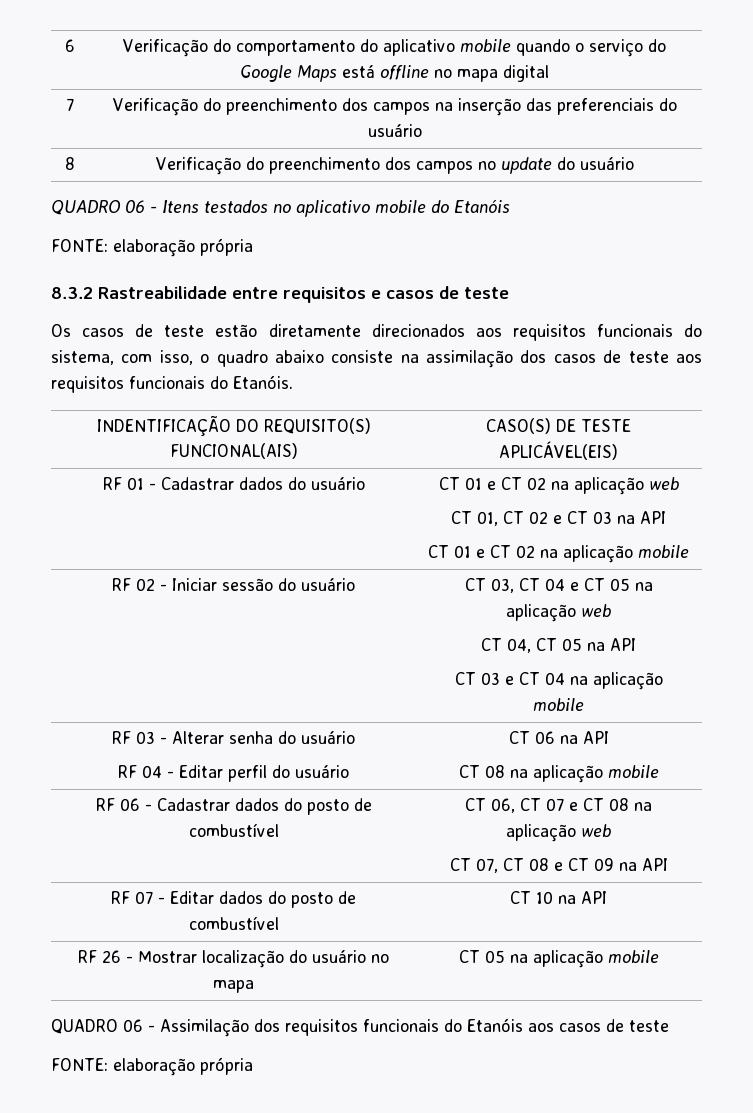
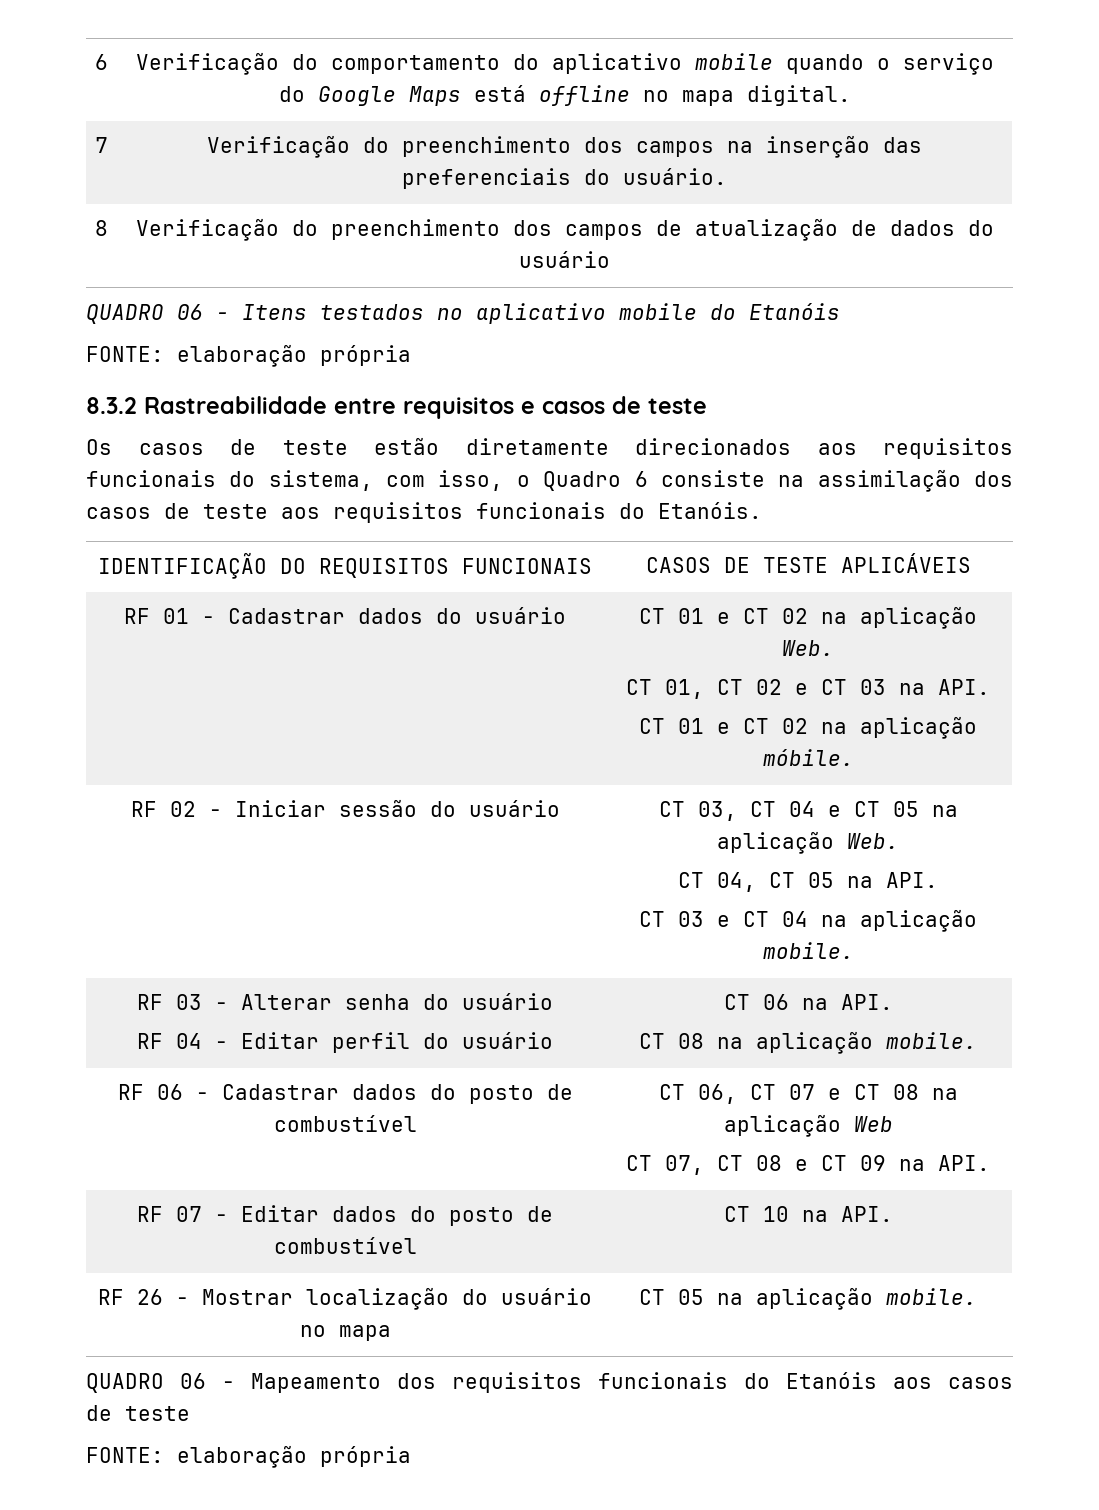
- 6 | Verificação do comportamento do aplicativo mobile quando o serviço do Google Maps está offline no mapa digital
+ 6 | Verificação do comportamento do aplicativo mobile quando o serviço do Google Maps está offline no mapa digital.
- 7 | Verificação do preenchimento dos campos na inserção das preferenciais do usuário
+ 7 | Verificação do preenchimento dos campos na inserção das preferenciais do usuário.
- 8 | Verificação do preenchimento dos campos no update do usuário
+ 8 | Verificação do preenchimento dos campos de atualização de dados do usuário
- Os casos de teste estão diretamente direcionados aos requisitos funcionais do sistema, com isso, o quadro abaixo consiste na assimilação dos casos de teste aos requisitos funcionais do Etanóis.
+ Os casos de teste estão diretamente direcionados aos requisitos funcionais do sistema, com isso, o Quadro 6 consiste na assimilação dos casos de teste aos requisitos funcionais do Etanóis.
- INDENTIFICAÇÃO DO REQUISITO(S) FUNCIONAL(AIS) | CASO(S) DE TESTE APLICÁVEL(EIS)
+ IDENTIFICAÇÃO DO REQUISITOS FUNCIONAIS | CASOS DE TESTE APLICÁVEIS
- RF 01 - Cadastrar dados do usuário | CT 01 e CT 02 na aplicação web
- CT 01, CT 02 e CT 03 na API
- CT 01 e CT 02 na aplicação mobile
+ RF 01 - Cadastrar dados do usuário | CT 01 e CT 02 na aplicação Web.
+ CT 01, CT 02 e CT 03 na API.
+ CT 01 e CT 02 na aplicação móbile.
- RF 02 - Iniciar sessão do usuário | CT 03, CT 04 e CT 05 na aplicação web
- CT 04, CT 05 na API
- CT 03 e CT 04 na aplicação mobile
+ RF 02 - Iniciar sessão do usuário | CT 03, CT 04 e CT 05 na aplicação Web.
+ CT 04, CT 05 na API.
+ CT 03 e CT 04 na aplicação mobile.
  RF 03 - Alterar senha do usuário
- RF 04 - Editar perfil do usuário | CT 06 na API
- CT 08 na aplicação mobile
+ RF 04 - Editar perfil do usuário | CT 06 na API.
+ CT 08 na aplicação mobile.
- RF 06 - Cadastrar dados do posto de combustível | CT 06, CT 07 e CT 08 na aplicação web
- CT 07, CT 08 e CT 09 na API
+ RF 06 - Cadastrar dados do posto de combustível | CT 06, CT 07 e CT 08 na aplicação Web
+ CT 07, CT 08 e CT 09 na API.
- RF 07 - Editar dados do posto de combustível | CT 10 na API
+ RF 07 - Editar dados do posto de combustível | CT 10 na API.
- RF 26 - Mostrar localização do usuário no mapa | CT 05 na aplicação mobile
- QUADRO 06 - Assimilação dos requisitos funcionais do Etanóis aos casos de teste
+ RF 26 - Mostrar localização do usuário no mapa | CT 05 na aplicação mobile.
+ QUADRO 06 - Mapeamento dos requisitos funcionais do Etanóis aos casos de teste

